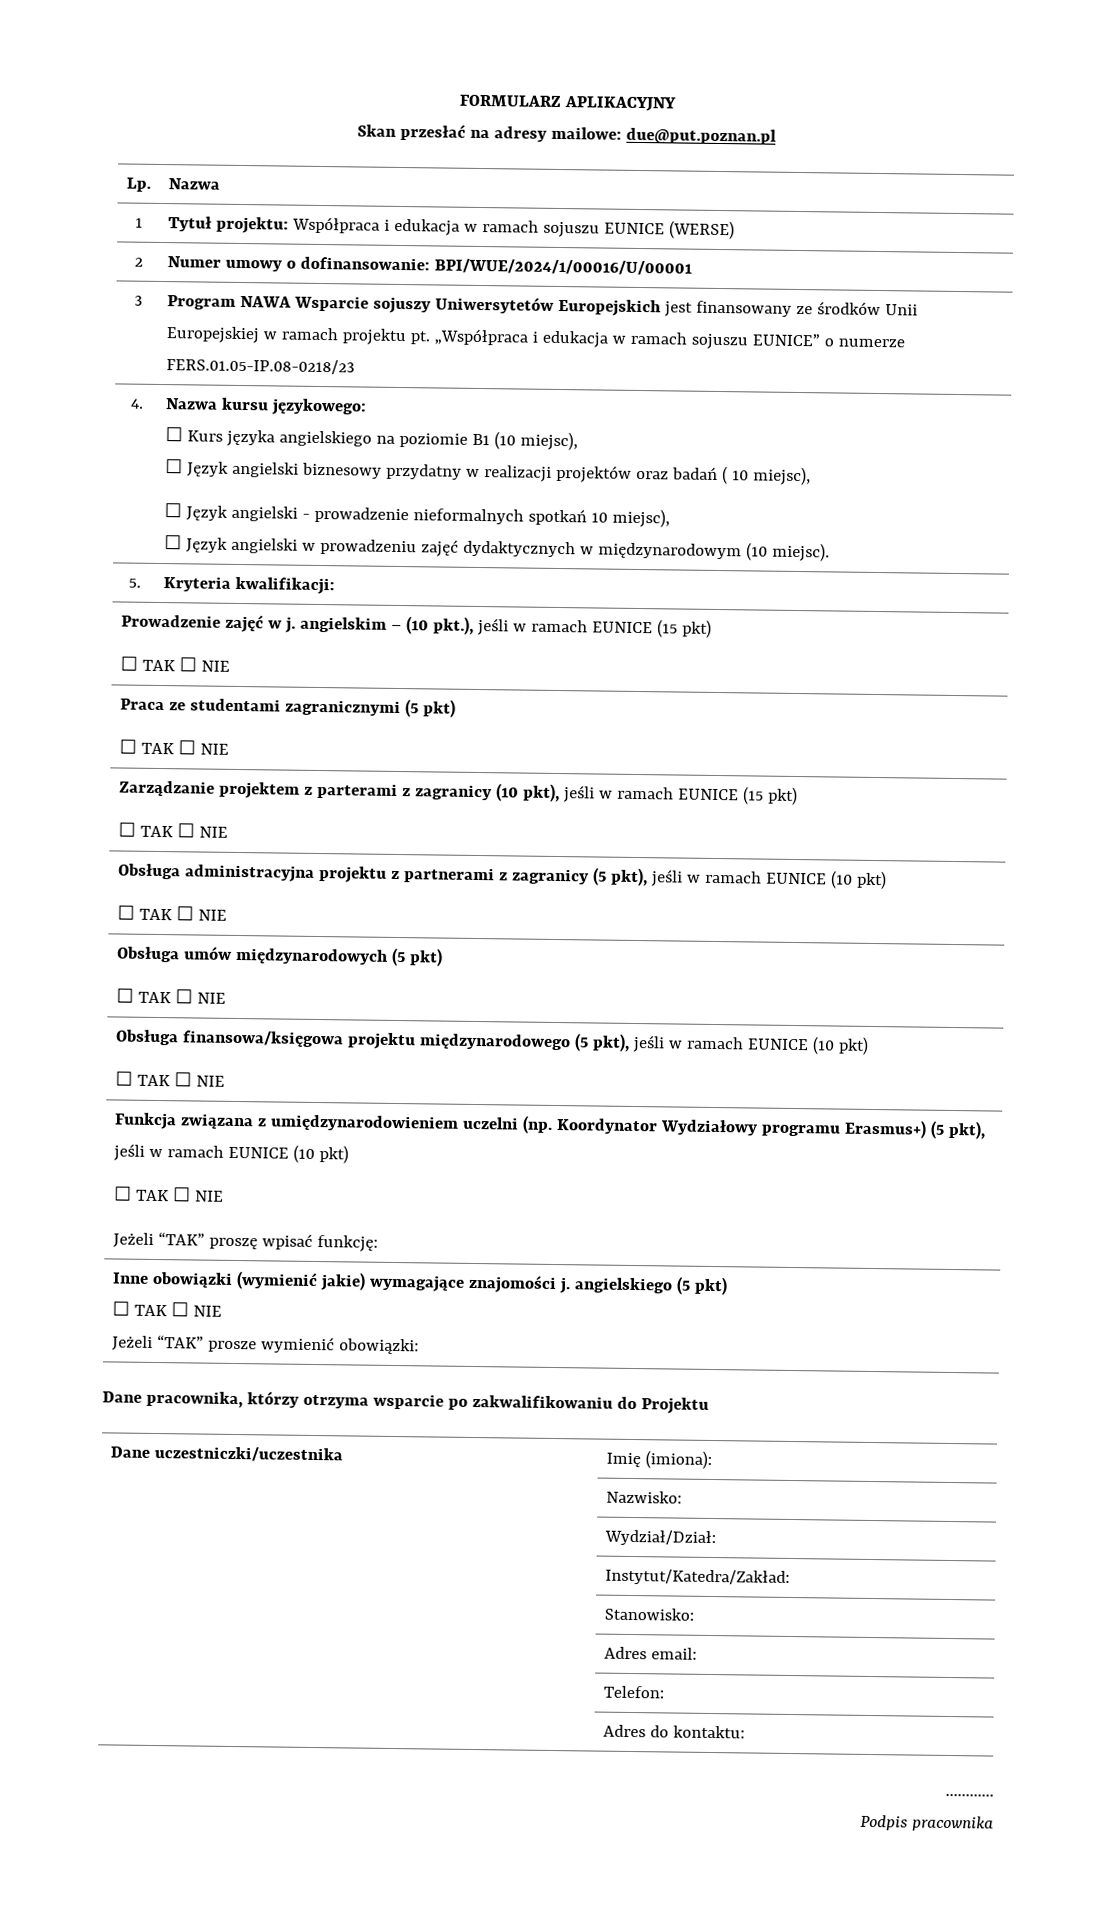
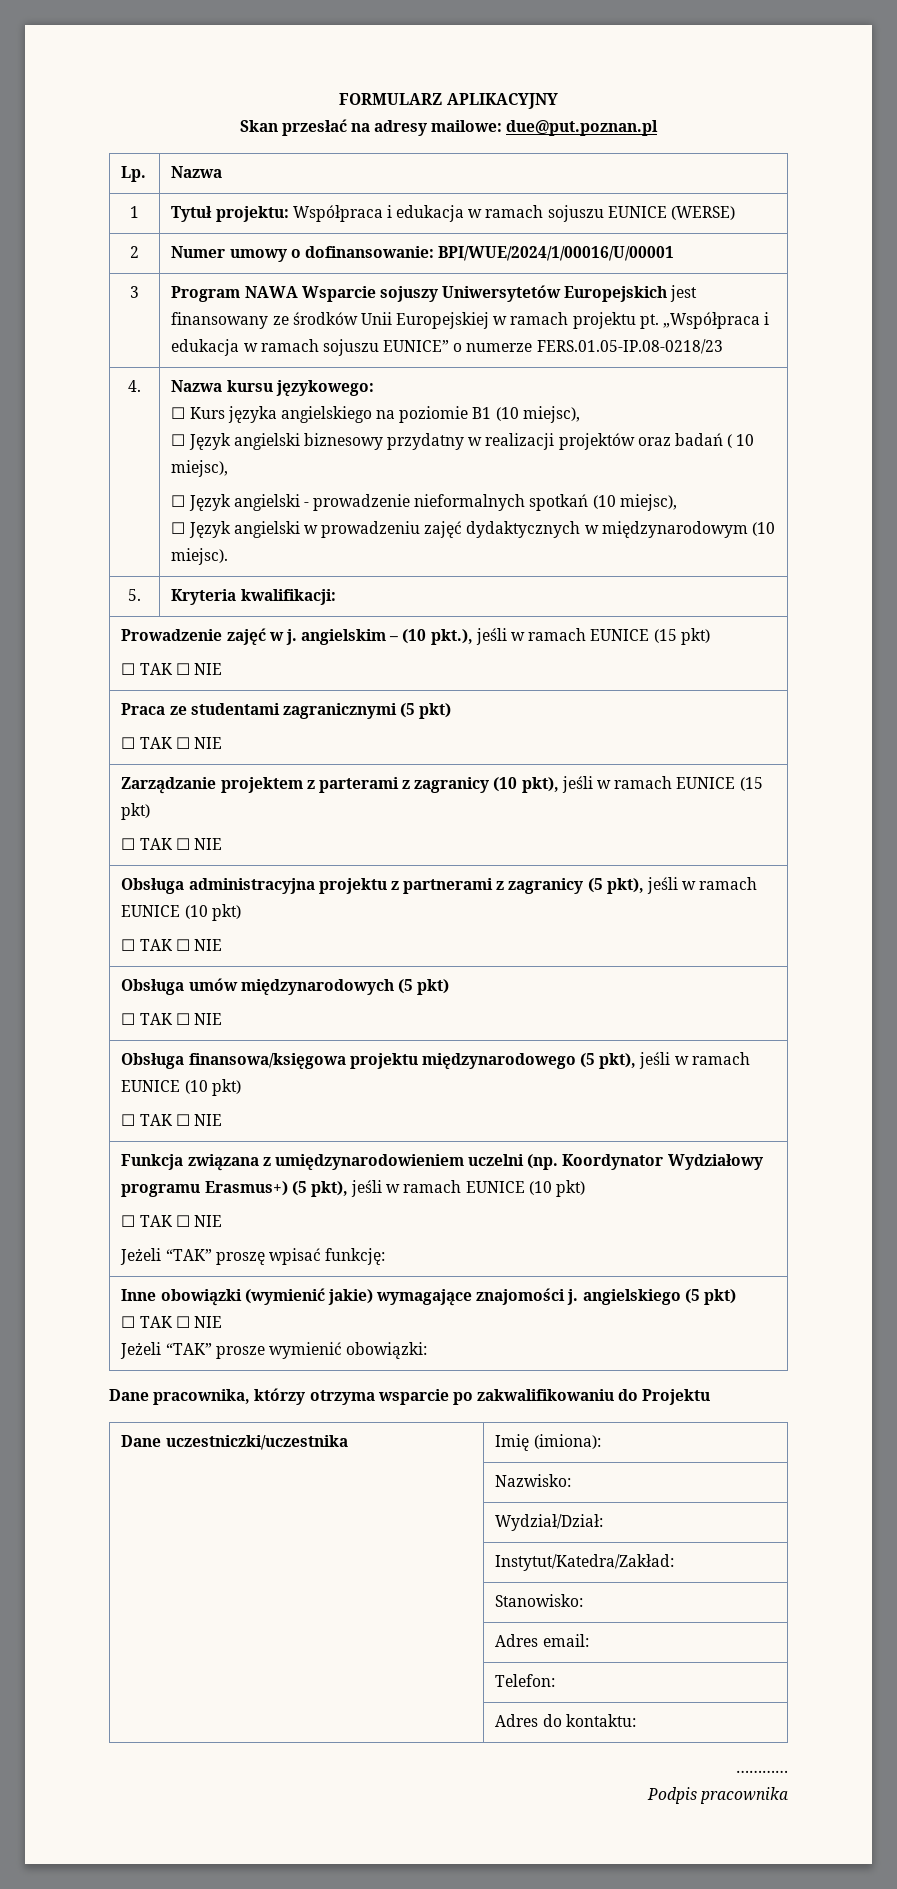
- ☐ Język angielski - prowadzenie nieformalnych spotkań 10 miejsc),
+ ☐ Język angielski - prowadzenie nieformalnych spotkań (10 miejsc),

